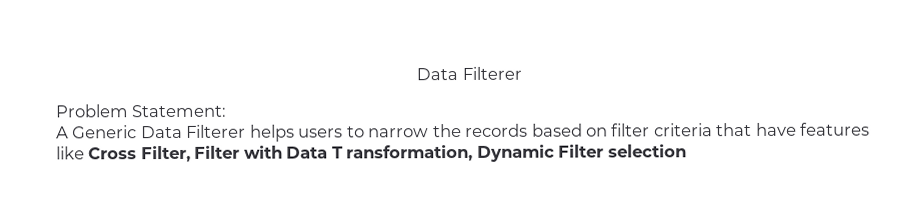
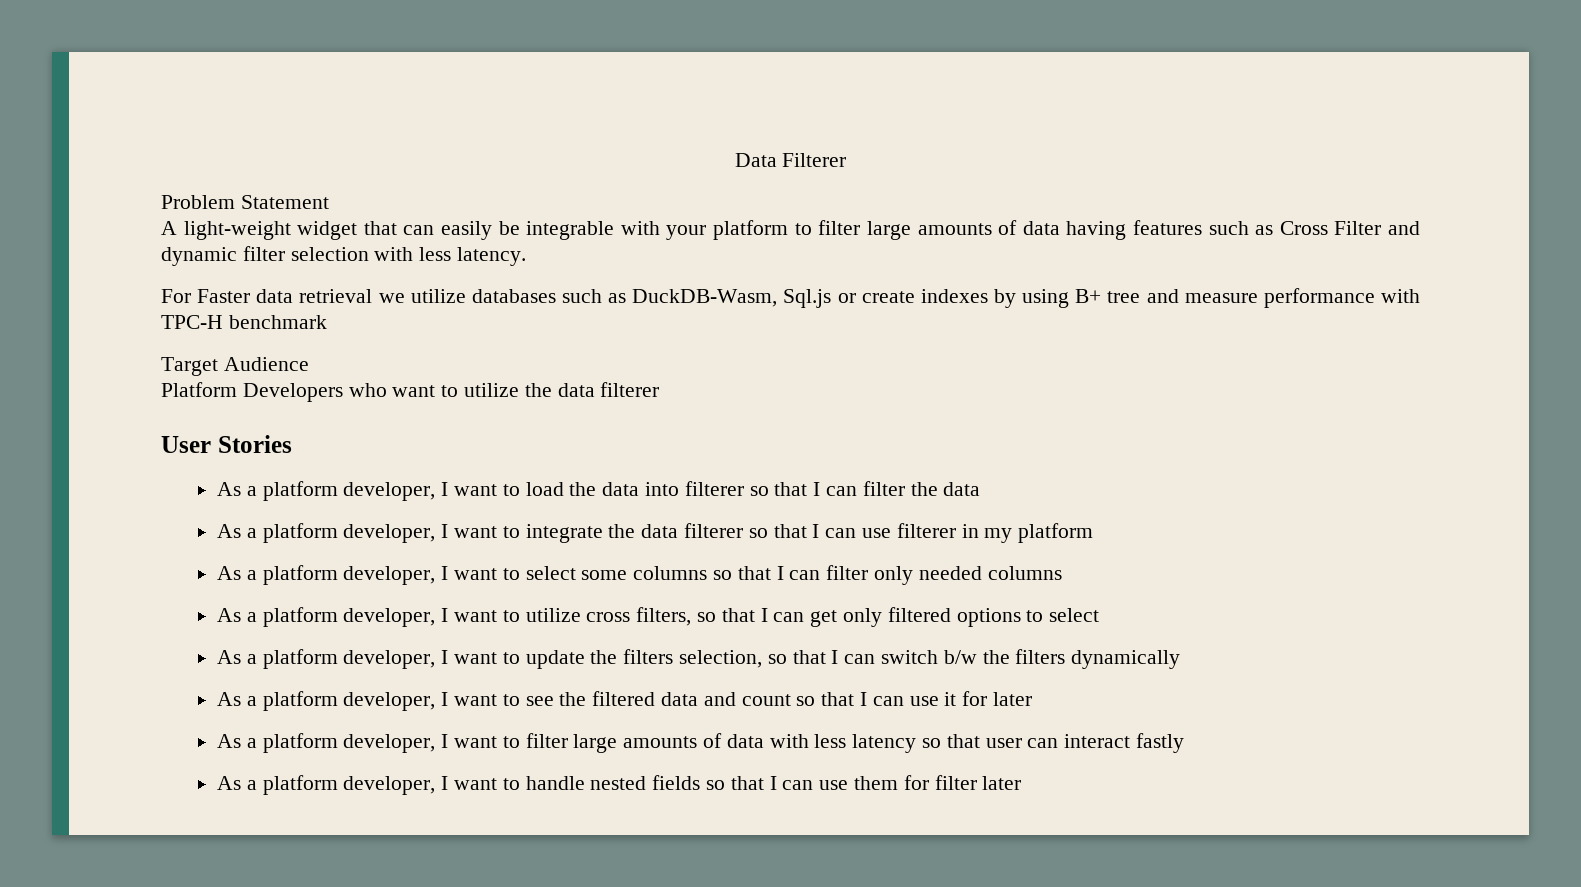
- Problem Statement:
+ Problem Statement
- A Generic Data Filterer helps users to narrow the records based on filter criteria that have features like Cross Filter, Filter with Data T ransformation, Dynamic Filter selection
+ A light-weight widget that can easily be integrable with your platform to filter large amounts of data having features such as Cross Filter and dynamic filter selection with less latency.
+ For Faster data retrieval we utilize databases such as DuckDB-Wasm, Sql.js or create indexes by using B+ tree and measure performance with TPC-H benchmark
+ Target Audience
+ Platform Developers who want to utilize the data filterer
+ User Stories
+ As a platform developer, I want to load the data into filterer so that I can filter the data
+ As a platform developer, I want to integrate the data filterer so that I can use filterer in my platform
+ As a platform developer, I want to select some columns so that I can filter only needed columns
+ As a platform developer, I want to utilize cross filters, so that I can get only filtered options to select
+ As a platform developer, I want to update the filters selection, so that I can switch b/w the filters dynamically
+ As a platform developer, I want to see the filtered data and count so that I can use it for later
+ As a platform developer, I want to filter large amounts of data with less latency so that user can interact fastly
+ As a platform developer, I want to handle nested fields so that I can use them for filter later

